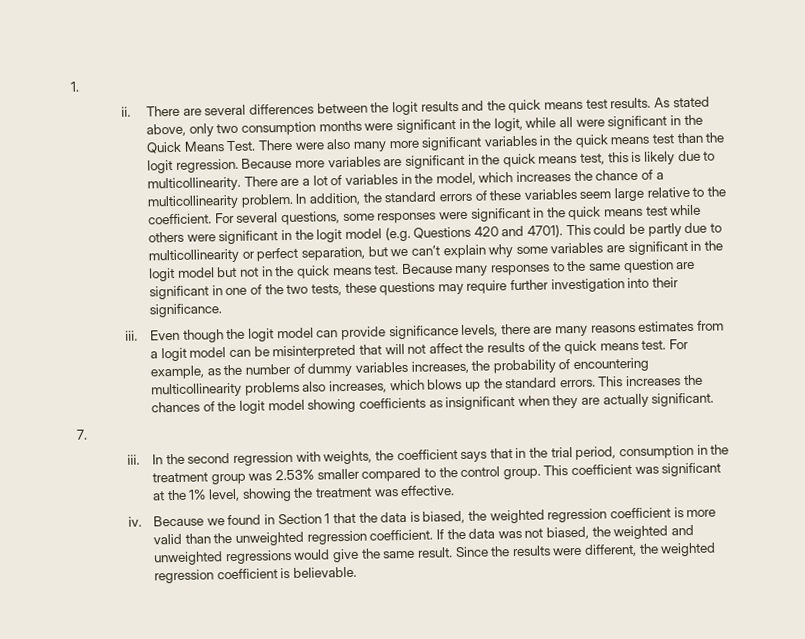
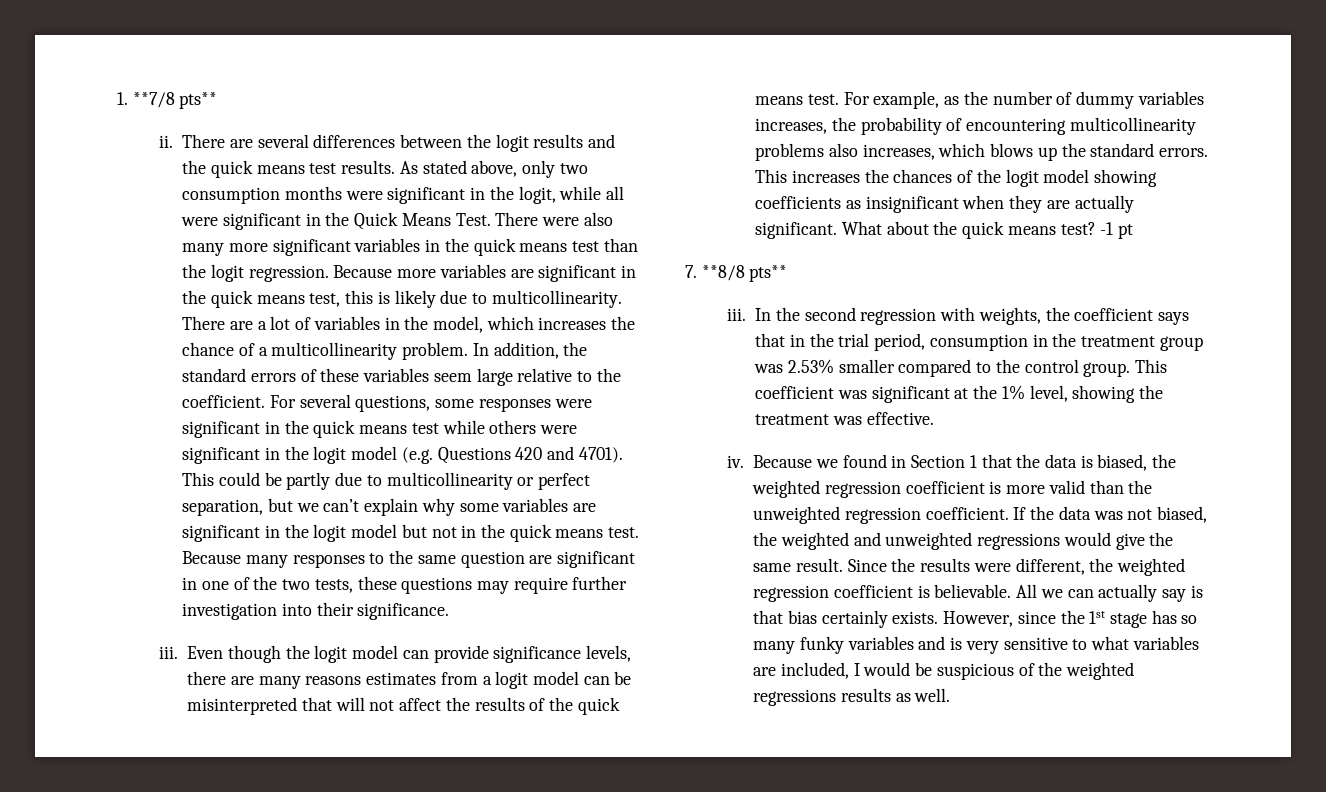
- 1.
+ 1. **7/8 pts**
+ What about the quick means test? -1 pt
- 7.
+ 7. **8/8 pts**
+ All we can actually say is that bias certainly exists. However, since the 1st stage has so many funky variables and is very sensitive to what variables are included, I would be suspicious of the weighted regressions results as well.

